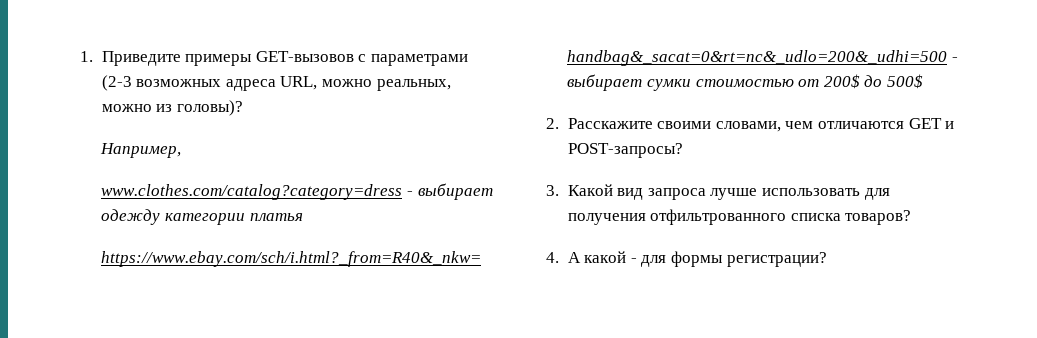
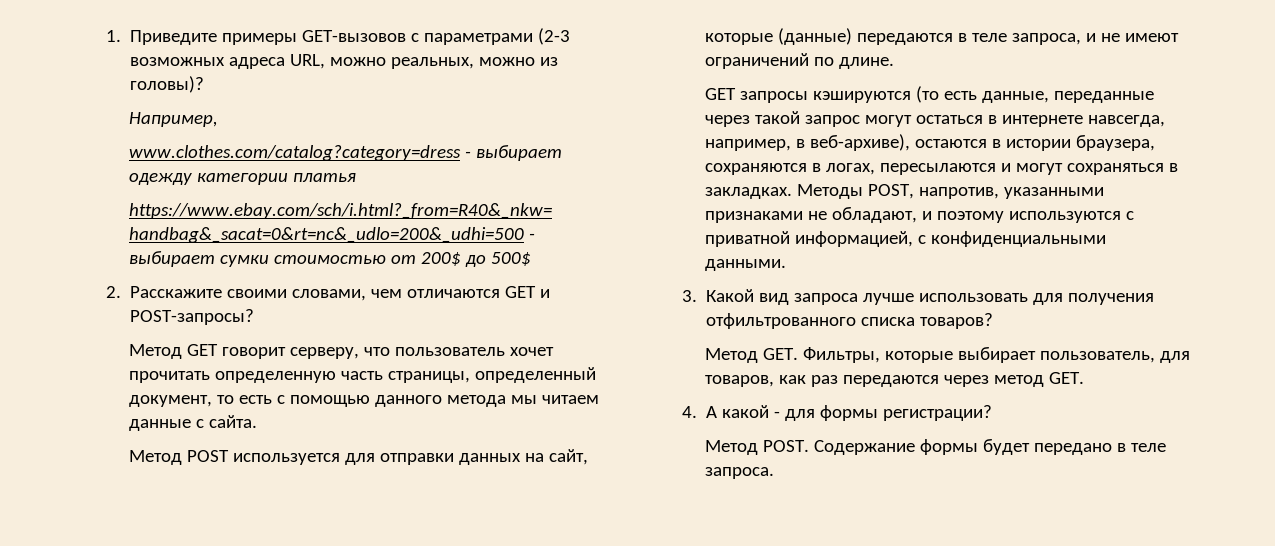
+ Метод GET говорит серверу, что пользователь хочет прочитать определенную часть страницы, определенный документ, то есть с помощью данного метода мы читаем данные с сайта.
+ Метод POST используется для отправки данных на сайт, которые (данные) передаются в теле запроса, и не имеют ограничений по длине.
+ GET запросы кэшируются (то есть данные, переданные через такой запрос могут остаться в интернете навсегда, например, в веб-архиве), остаются в истории браузера, сохраняются в логах, пересылаются и могут сохраняться в закладках. Методы POST, напротив, указанными признаками не обладают, и поэтому используются с приватной информацией, с конфиденциальными данными.
+ Метод GET. Фильтры, которые выбирает пользователь, для товаров, как раз передаются через метод GET.
+ Метод POST. Содержание формы будет передано в теле запроса.

